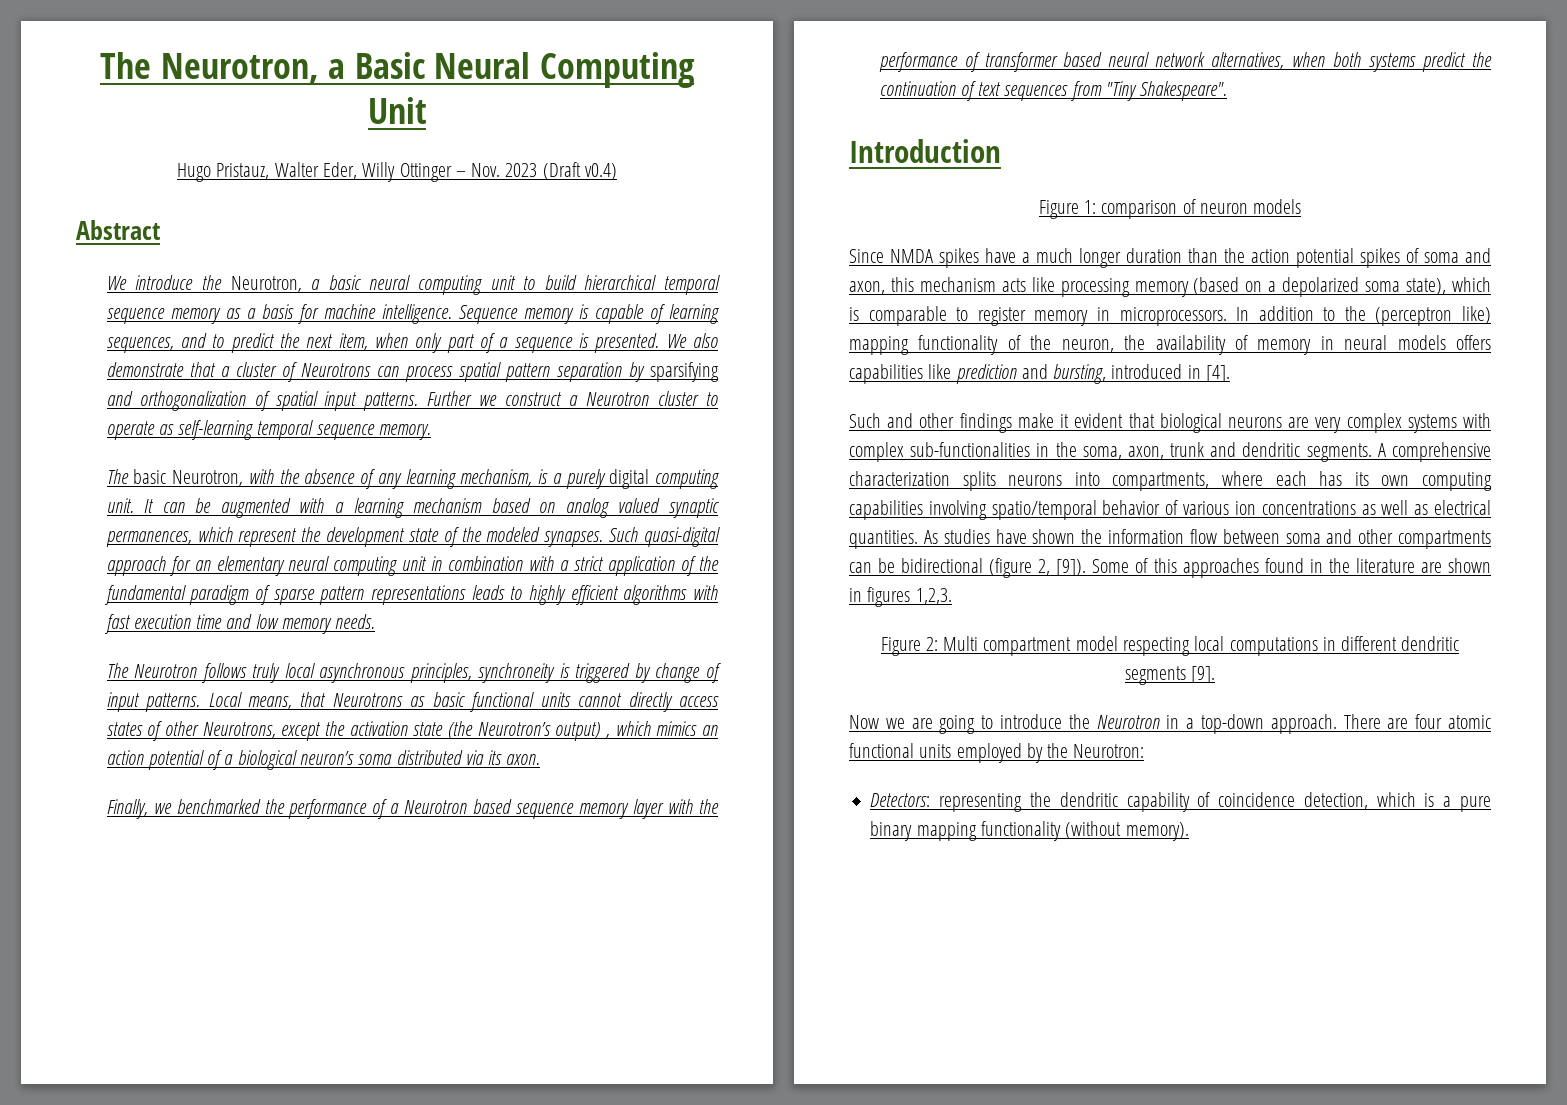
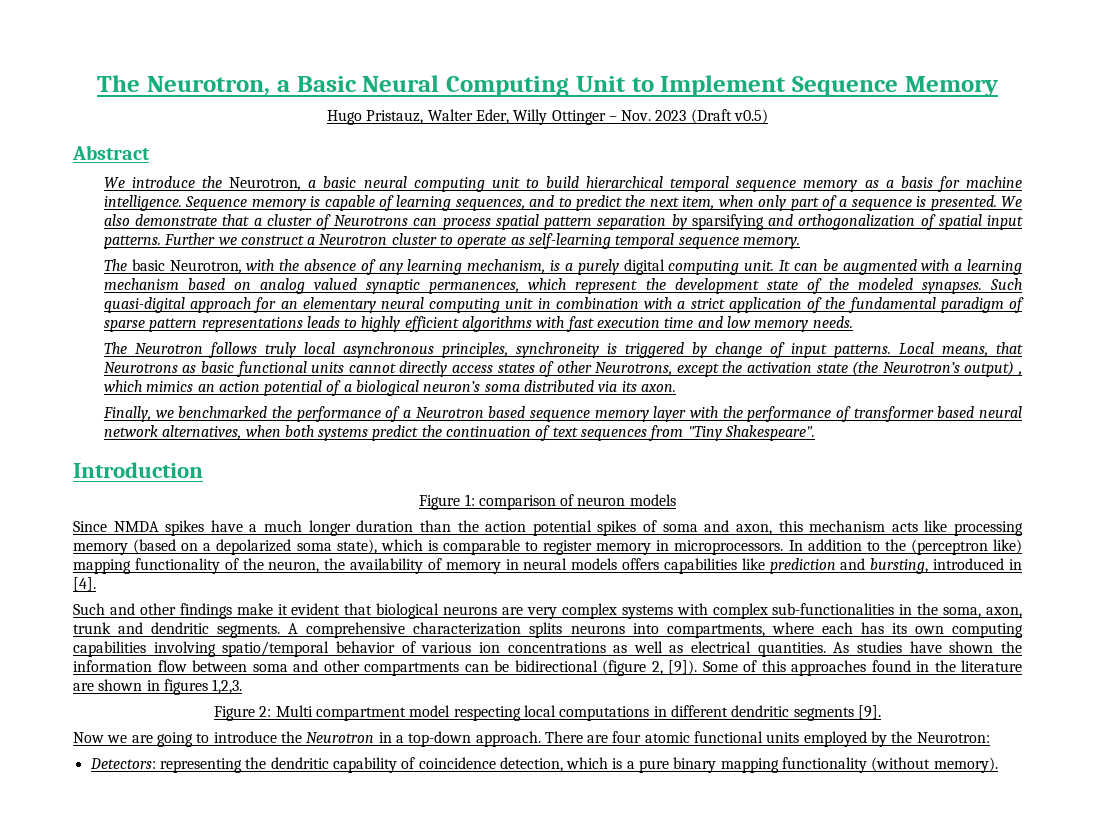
- The Neurotron, a Basic Neural Computing Unit
+ The Neurotron, a Basic Neural Computing Unit to Implement Sequence Memory
- Hugo Pristauz, Walter Eder, Willy Ottinger – Nov. 2023 (Draft v0.4)
+ Hugo Pristauz, Walter Eder, Willy Ottinger – Nov. 2023 (Draft v0.5)

